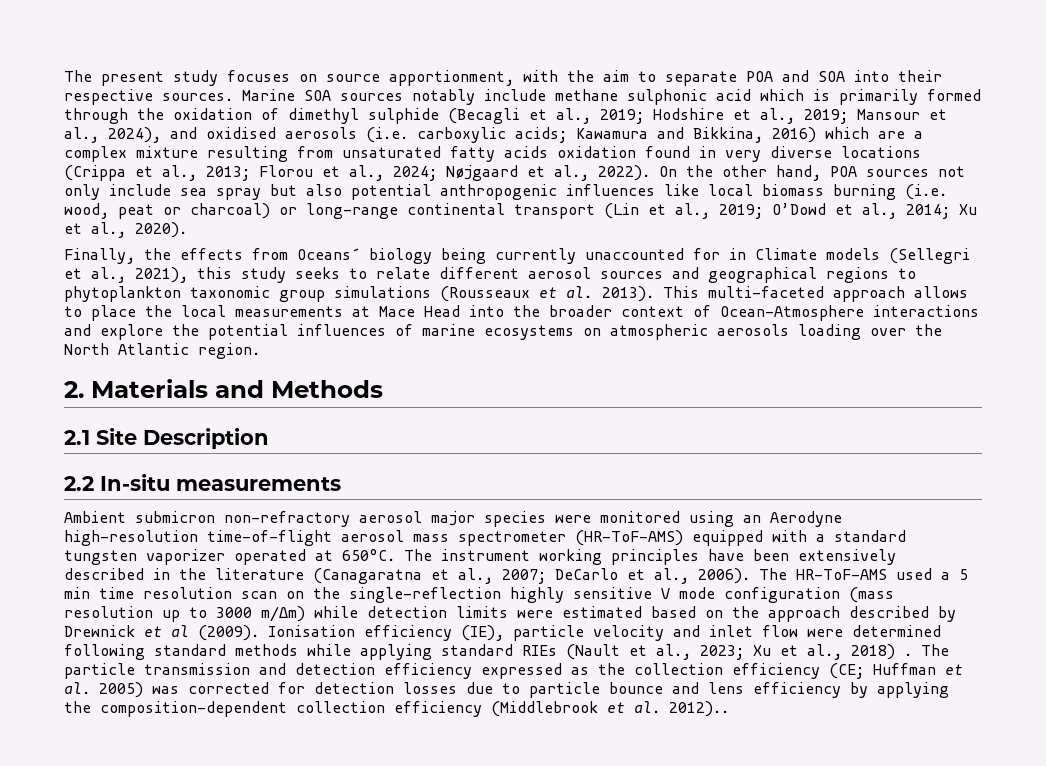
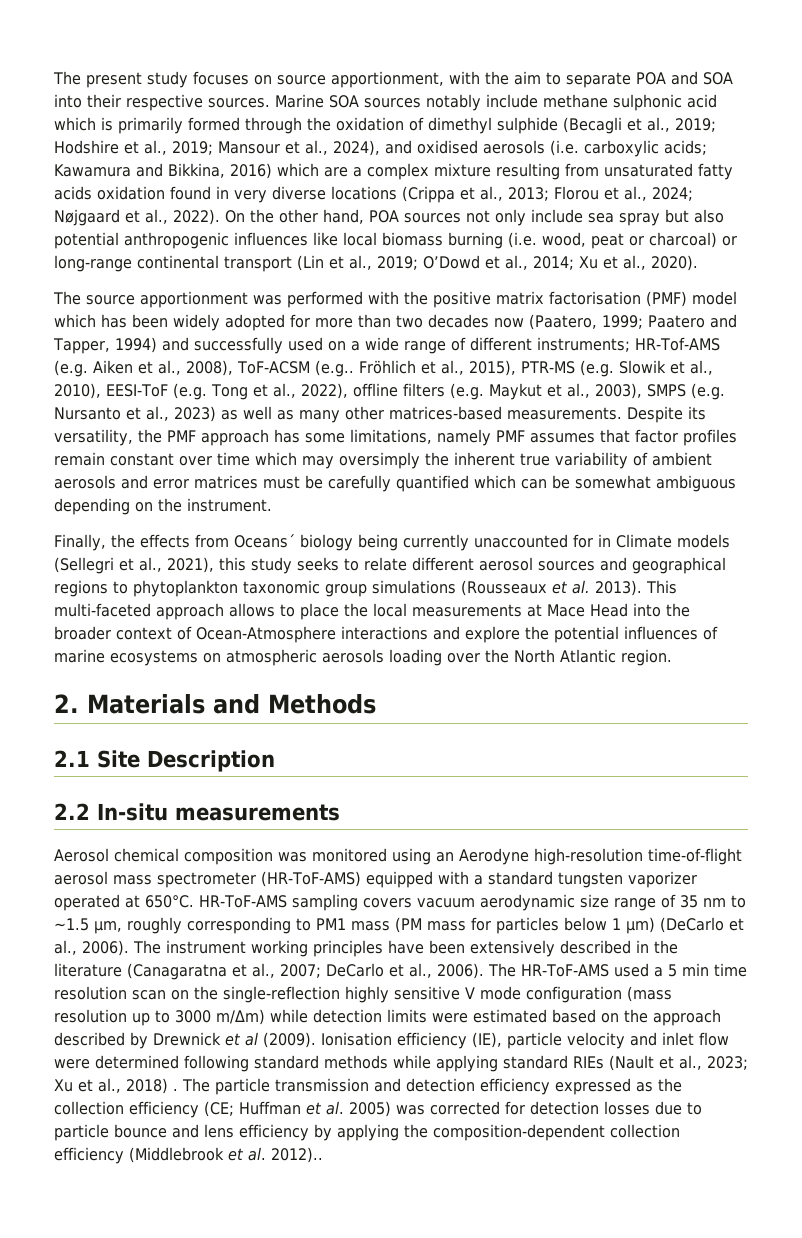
+ The source apportionment was performed with the positive matrix factorisation (PMF) model which has been widely adopted for more than two decades now (Paatero, 1999; Paatero and Tapper, 1994) and successfully used on a wide range of different instruments; HR-Tof-AMS (e.g. Aiken et al., 2008), ToF-ACSM (e.g.. Fröhlich et al., 2015), PTR-MS (e.g. Slowik et al., 2010), EESI-ToF (e.g. Tong et al., 2022), offline filters (e.g. Maykut et al., 2003), SMPS (e.g. Nursanto et al., 2023) as well as many other matrices-based measurements. Despite its versatility, the PMF approach has some limitations, namely PMF assumes that factor profiles remain constant over time which may oversimply the inherent true variability of ambient aerosols and error matrices must be carefully quantified which can be somewhat ambiguous depending on the instrument.
- Ambient submicron non-refractory aerosol major species were monitored using an Aerodyne high-resolution time-of-flight aerosol mass spectrometer (HR-ToF-AMS) equipped with a standard tungsten vaporizer operated at 650°C.
+ Aerosol chemical composition was monitored using an Aerodyne high-resolution time-of-flight aerosol mass spectrometer (HR-ToF-AMS) equipped with a standard tungsten vaporizer operated at 650°C.
+ HR-ToF-AMS sampling covers vacuum aerodynamic size range of 35 nm to ~1.5 μm, roughly corresponding to PM1 mass (PM mass for particles below 1 μm) (DeCarlo et al., 2006).

